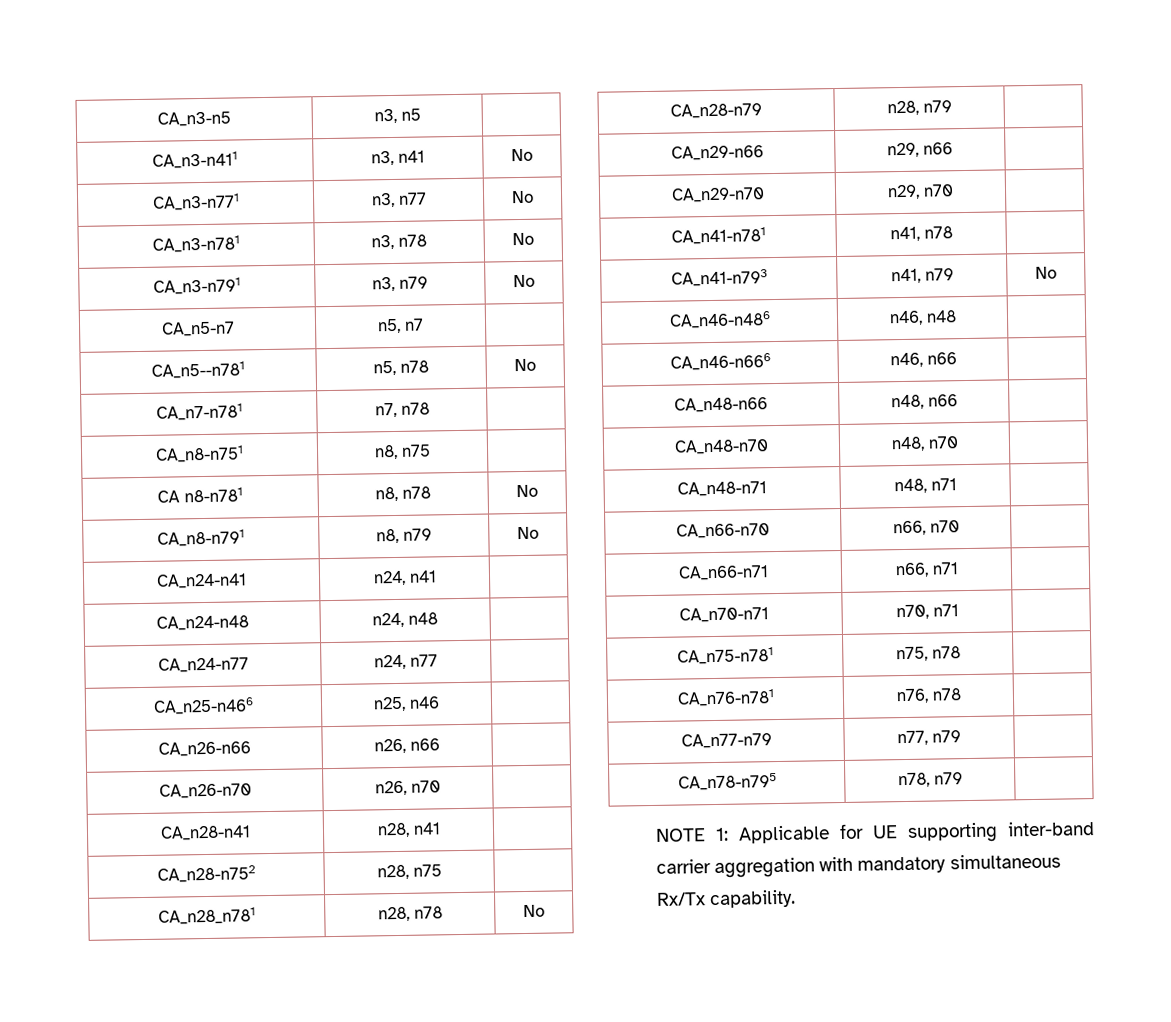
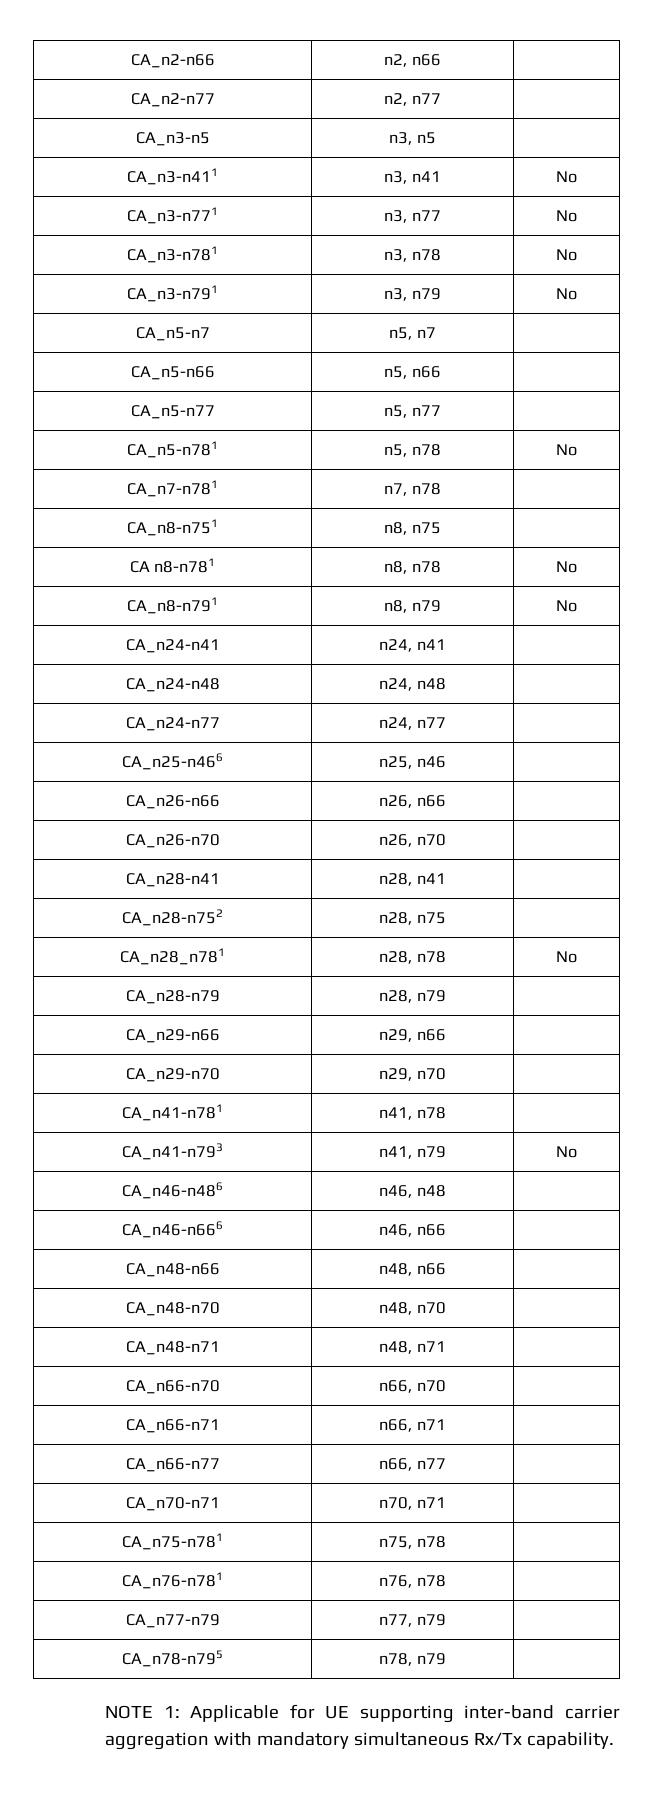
+ CA_n2-n66 | n2, n66 |
+ CA_n2-n77 | n2, n77 |
- CA_n5--n781 | n5, n78 | No
+ CA_n5-n66 | n5, n66 |
+ CA_n5-n77 | n5, n77 |
+ CA_n5-n781 | n5, n78 | No
+ CA_n66-n77 | n66, n77 |

